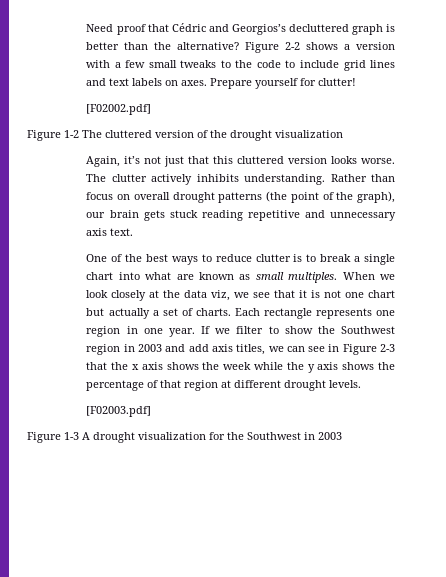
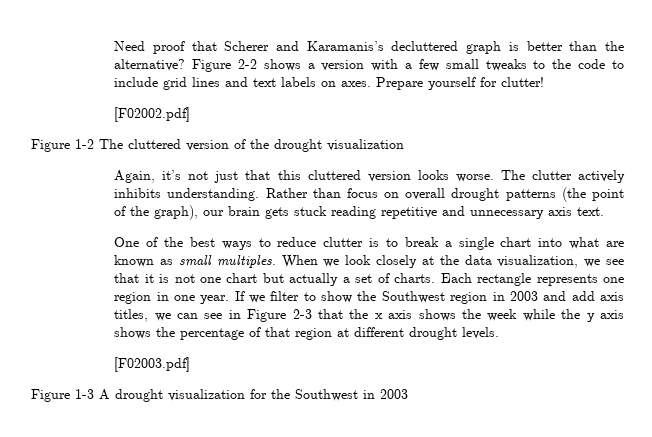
- Need proof that Cédric and Georgios’s decluttered graph is better than the alternative?
+ Need proof that Scherer and Karamanis’s decluttered graph is better than the alternative?
- When we look closely at the data viz, we see that it is not one chart but actually a set of charts.
+ When we look closely at the data visualization, we see that it is not one chart but actually a set of charts.

